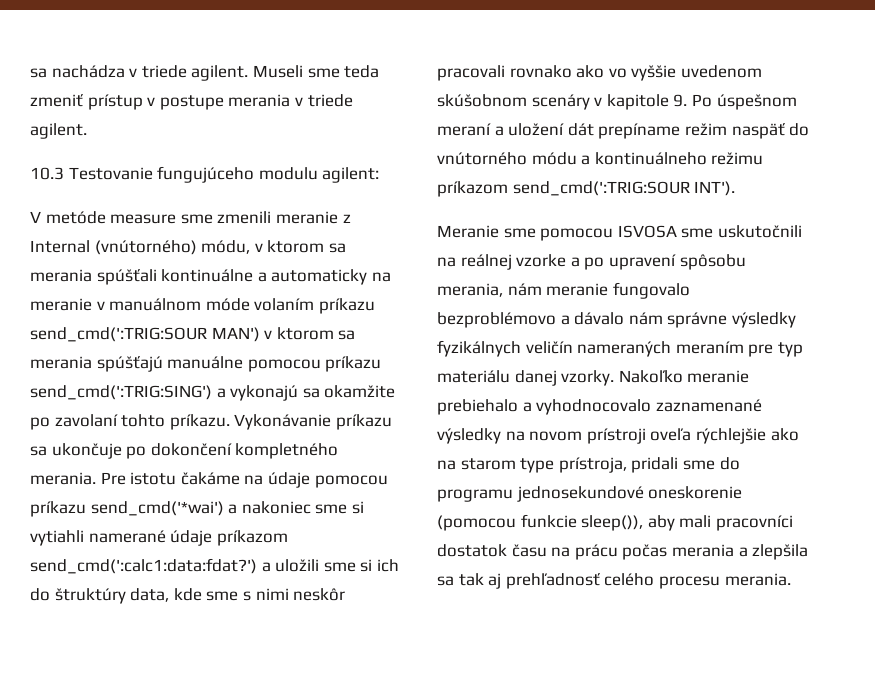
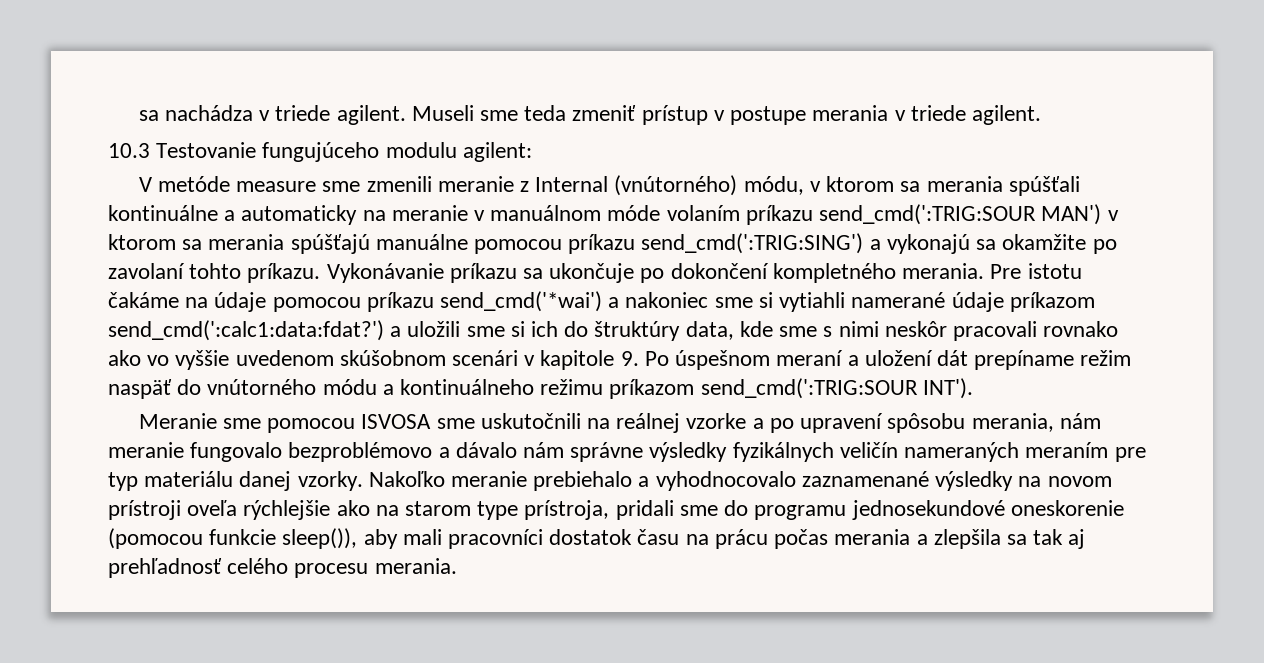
- Pre istotu čakáme na údaje pomocou príkazu send_cmd('*wai') a nakoniec sme si vytiahli namerané údaje príkazom send_cmd(':calc1:data:fdat?') a uložili sme si ich do štruktúry data, kde sme s nimi neskôr pracovali rovnako ako vo vyššie uvedenom skúšobnom scenáry v kapitole 9. Po úspešnom meraní a uložení dát prepíname režim naspäť do vnútorného módu a kontinuálneho režimu príkazom send_cmd(':TRIG:SOUR INT').
+ Pre istotu čakáme na údaje pomocou príkazu send_cmd('*wai') a nakoniec sme si vytiahli namerané údaje príkazom send_cmd(':calc1:data:fdat?') a uložili sme si ich do štruktúry data, kde sme s nimi neskôr pracovali rovnako ako vo vyššie uvedenom skúšobnom scenári v kapitole 9. Po úspešnom meraní a uložení dát prepíname režim naspäť do vnútorného módu a kontinuálneho režimu príkazom send_cmd(':TRIG:SOUR INT').

